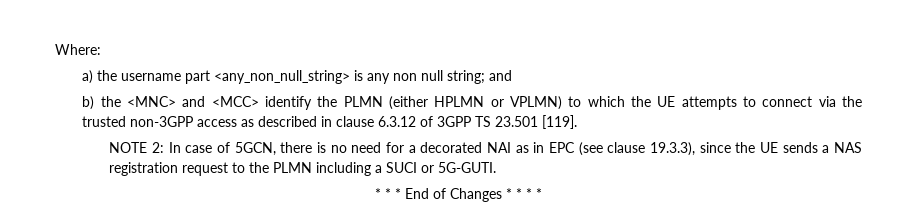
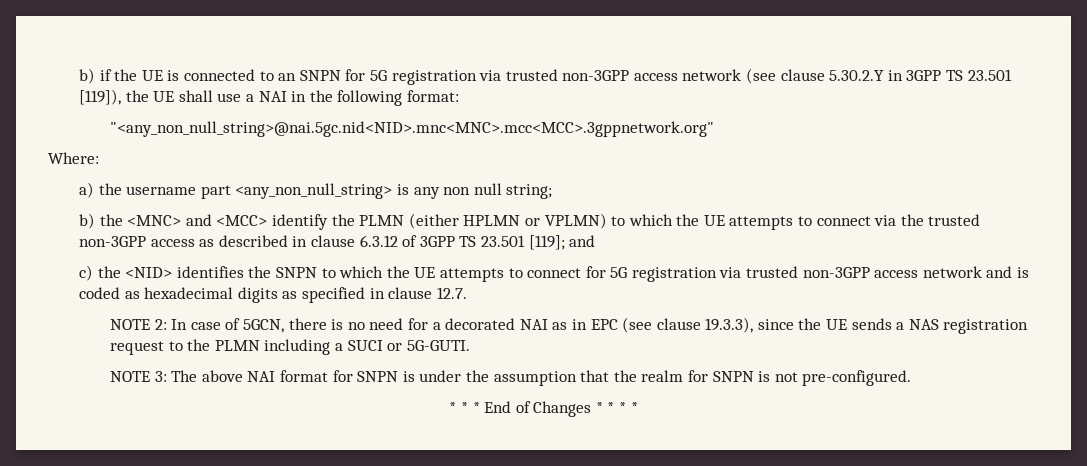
+ b) if the UE is connected to an SNPN for 5G registration via trusted non-3GPP access network (see clause 5.30.2.Y in 3GPP TS 23.501 [119]), the UE shall use a NAI in the following format:
+ "<any_non_null_string>@nai.5gc.nid<NID>.mnc<MNC>.mcc<MCC>.3gppnetwork.org"
- a) the username part <any_non_null_string> is any non null string; and
+ a) the username part <any_non_null_string> is any non null string;
- b) the <MNC> and <MCC> identify the PLMN (either HPLMN or VPLMN) to which the UE attempts to connect via the trusted non-3GPP access as described in clause 6.3.12 of 3GPP TS 23.501 [119].
+ b) the <MNC> and <MCC> identify the PLMN (either HPLMN or VPLMN) to which the UE attempts to connect via the trusted non-3GPP access as described in clause 6.3.12 of 3GPP TS 23.501 [119]; and
+ c) the <NID> identifies the SNPN to which the UE attempts to connect for 5G registration via trusted non-3GPP access network and is coded as hexadecimal digits as specified in clause 12.7.
+ NOTE 3: The above NAI format for SNPN is under the assumption that the realm for SNPN is not pre-configured.

